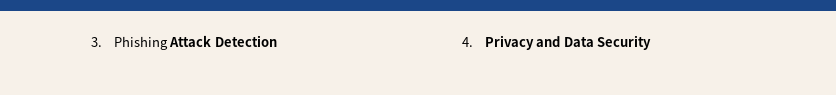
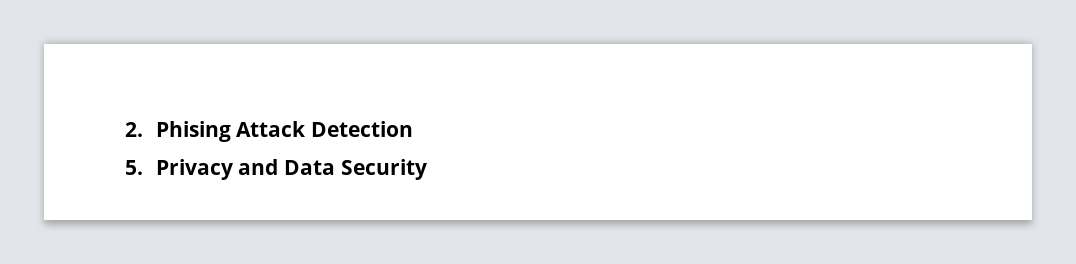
- 3. Phishing Attack Detection
+ 2. Phising Attack Detection
- 4. Privacy and Data Security
+ 5. Privacy and Data Security

